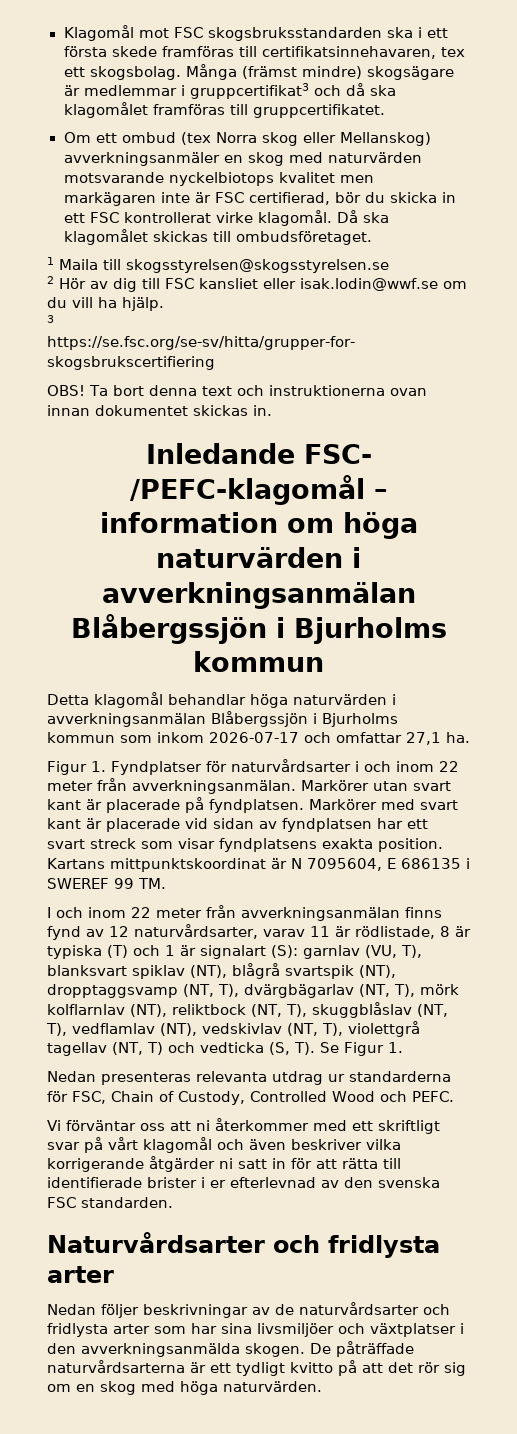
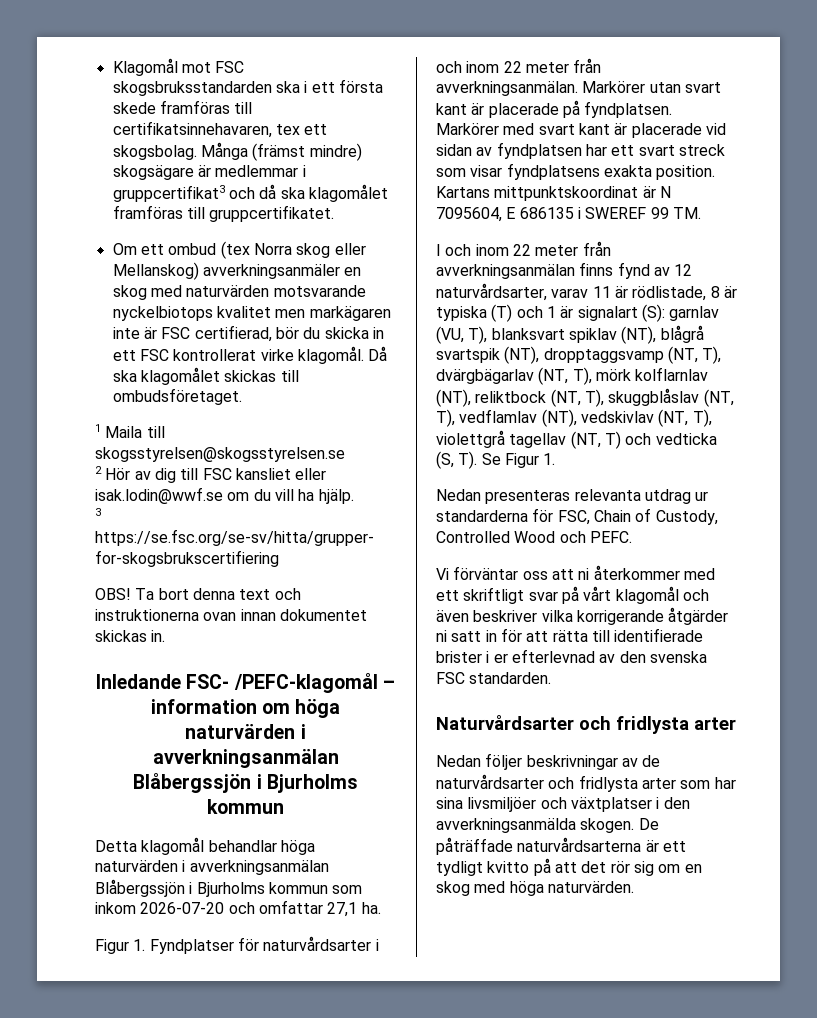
- Detta klagomål behandlar höga naturvärden i avverkningsanmälan Blåbergssjön i Bjurholms kommun som inkom 2026-07-17 och omfattar 27,1 ha.
+ Detta klagomål behandlar höga naturvärden i avverkningsanmälan Blåbergssjön i Bjurholms kommun som inkom 2026-07-20 och omfattar 27,1 ha.

